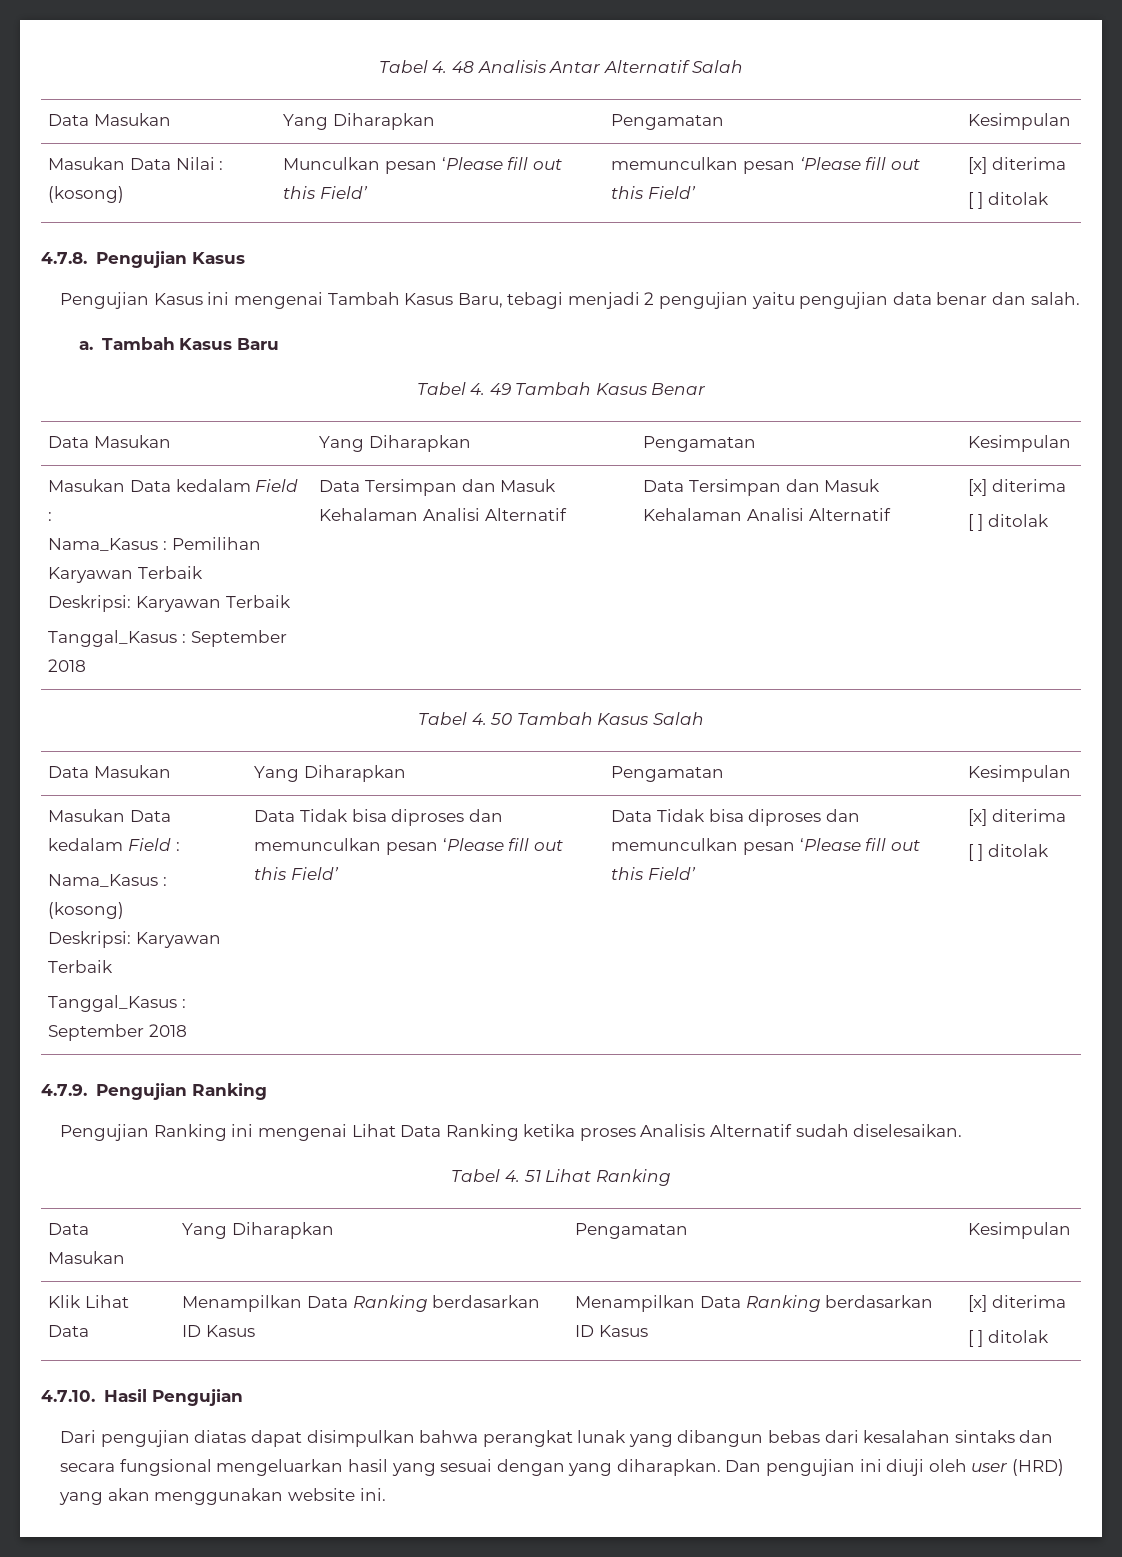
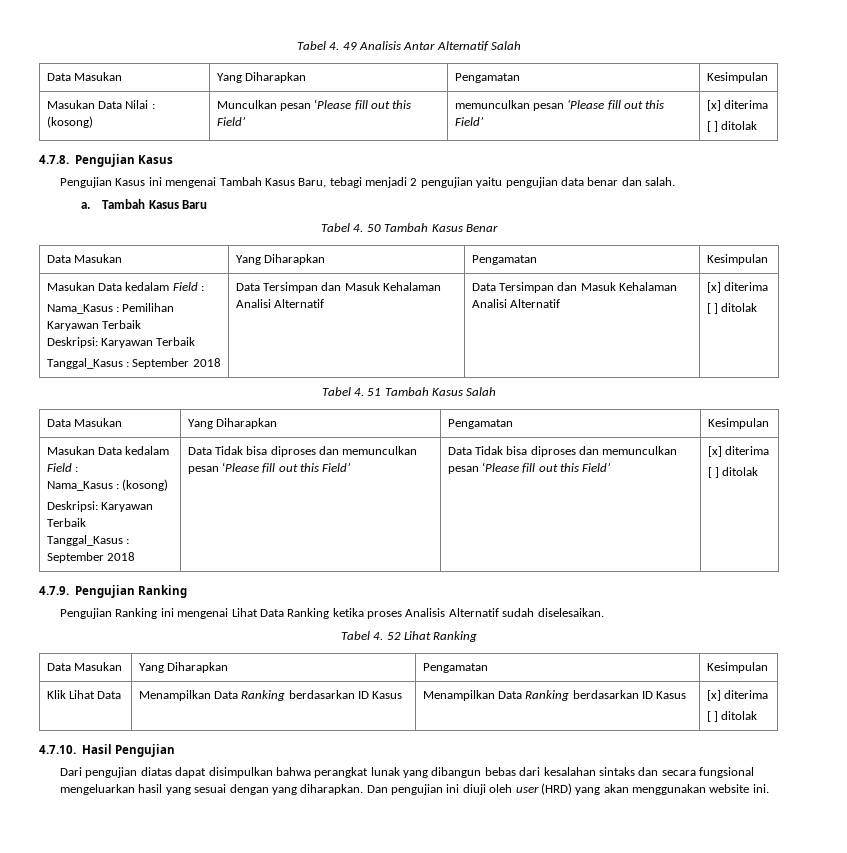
- Tabel 4. 48 Analisis Antar Alternatif Salah
+ Tabel 4. 49 Analisis Antar Alternatif Salah
- Tabel 4. 49 Tambah Kasus Benar
+ Tabel 4. 50 Tambah Kasus Benar
- Tabel 4. 50 Tambah Kasus Salah
+ Tabel 4. 51 Tambah Kasus Salah
- Tabel 4. 51 Lihat Ranking
+ Tabel 4. 52 Lihat Ranking

